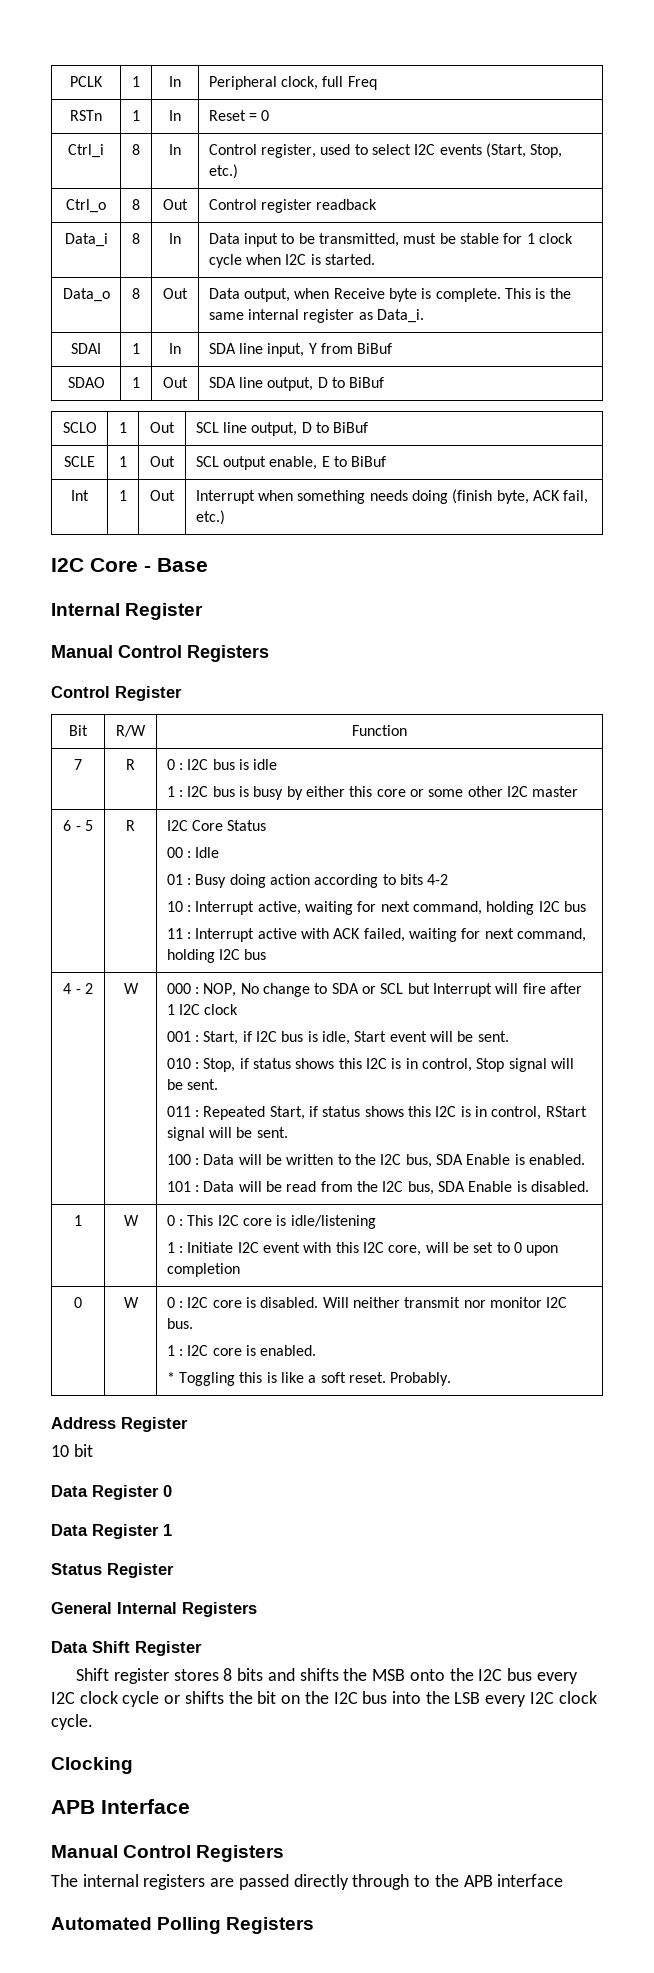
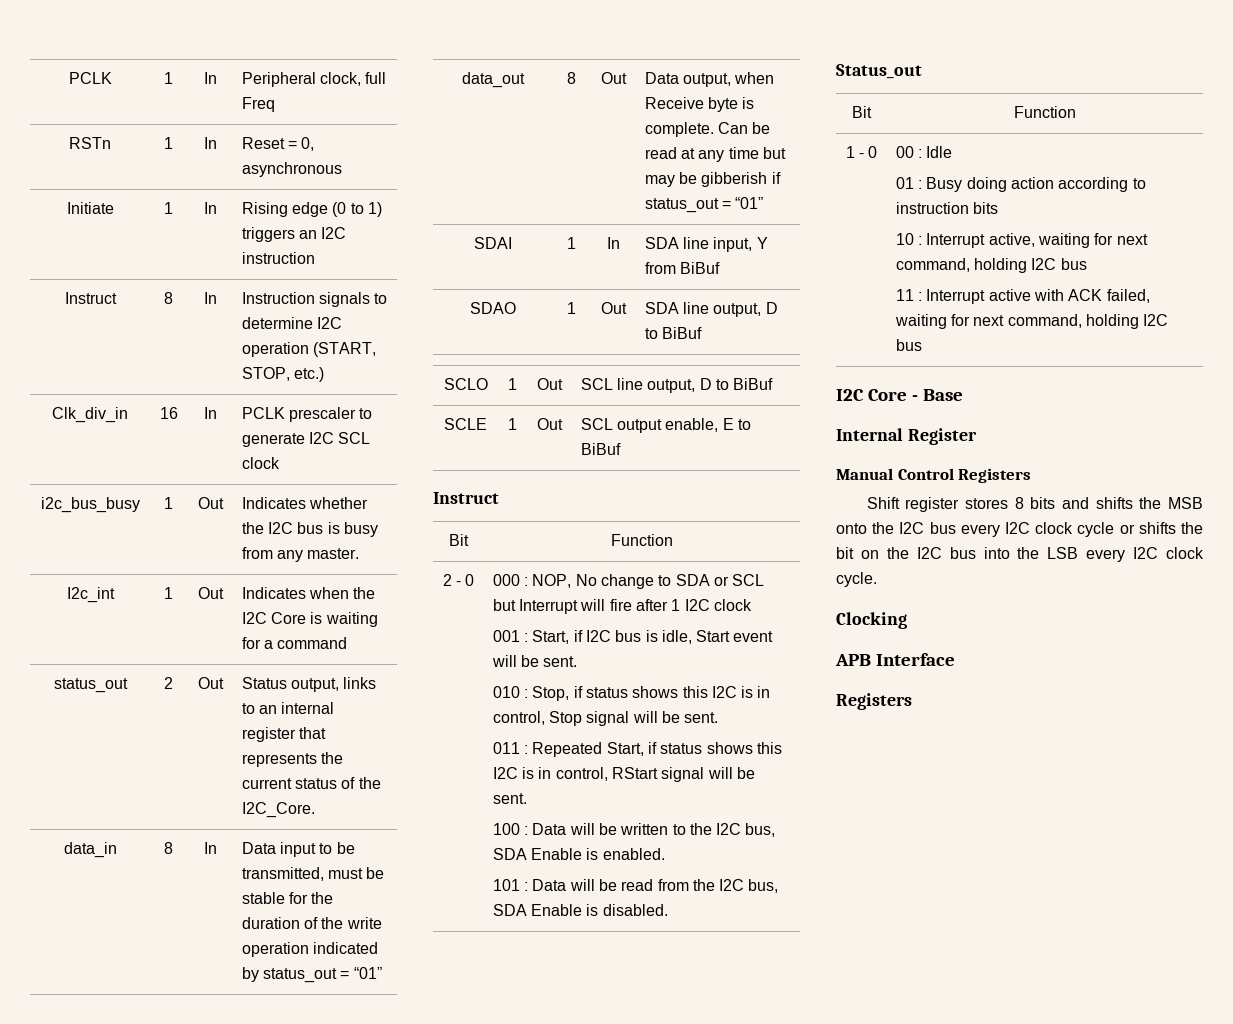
- RSTn | 1 | In | Reset = 0
- Ctrl_i | 8 | In | Control register, used to select I2C events (Start, Stop, etc.)
- Ctrl_o | 8 | Out | Control register readback
- Data_i | 8 | In | Data input to be transmitted, must be stable for 1 clock cycle when I2C is started.
- Data_o | 8 | Out | Data output, when Receive byte is complete. This is the same internal register as Data_i.
+ RSTn | 1 | In | Reset = 0, asynchronous
+ Initiate | 1 | In | Rising edge (0 to 1) triggers an I2C instruction
+ Instruct | 8 | In | Instruction signals to determine I2C operation (START, STOP, etc.)
+ Clk_div_in | 16 | In | PCLK prescaler to generate I2C SCL clock
+ i2c_bus_busy | 1 | Out | Indicates whether the I2C bus is busy from any master.
+ I2c_int | 1 | Out | Indicates when the I2C Core is waiting for a command
+ status_out | 2 | Out | Status output, links to an internal register that represents the current status of the I2C_Core.
+ data_in | 8 | In | Data input to be transmitted, must be stable for the duration of the write operation indicated by status_out = “01”
+ data_out | 8 | Out | Data output, when Receive byte is complete. Can be read at any time but may be gibberish if status_out = “01”
  SCLE | 1 | Out | SCL output enable, E to BiBuf
- Int | 1 | Out | Interrupt when something needs doing (finish byte, ACK fail, etc.)
- I2C Core - Base
- Internal Register
- Manual Control Registers
- Control Register
- Bit | R/W | Function
- 7 | R | 0 : I2C bus is idle
- 1 : I2C bus is busy by either this core or some other I2C master
- 6 - 5 | R | I2C Core Status
- 00 : Idle
- 01 : Busy doing action according to bits 4-2
- 10 : Interrupt active, waiting for next command, holding I2C bus
- 11 : Interrupt active with ACK failed, waiting for next command, holding I2C bus
- 4 - 2 | W
+ Instruct
+ Bit | Function
+ 2 - 0
- 1 | W | 0 : This I2C core is idle/listening
- 1 : Initiate I2C event with this I2C core, will be set to 0 upon completion
- 0 | W | 0 : I2C core is disabled. Will neither transmit nor monitor I2C bus.
- 1 : I2C core is enabled.
- * Toggling this is like a soft reset. Probably.
- Address Register
- 10 bit
- Data Register 0
- Data Register 1
- Status Register
- General Internal Registers
- Data Shift Register
+ Status_out
+ Bit | Function
+ 1 - 0 | 00 : Idle
+ 01 : Busy doing action according to instruction bits
+ 10 : Interrupt active, waiting for next command, holding I2C bus
+ 11 : Interrupt active with ACK failed, waiting for next command, holding I2C bus
+ I2C Core - Base
+ Internal Register
+ Manual Control Registers
  APB Interface
- Manual Control Registers
- The internal registers are passed directly through to the APB interface
- Automated Polling Registers
+ Registers

